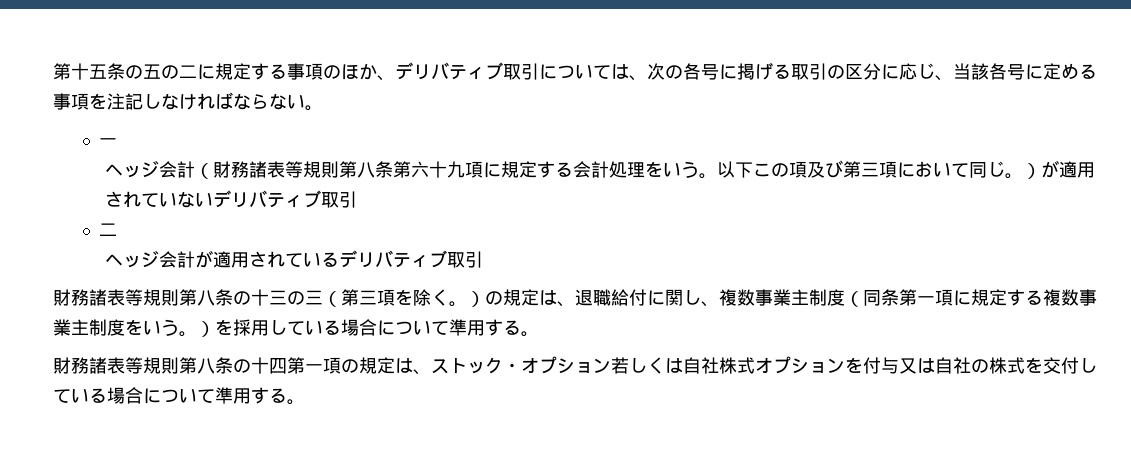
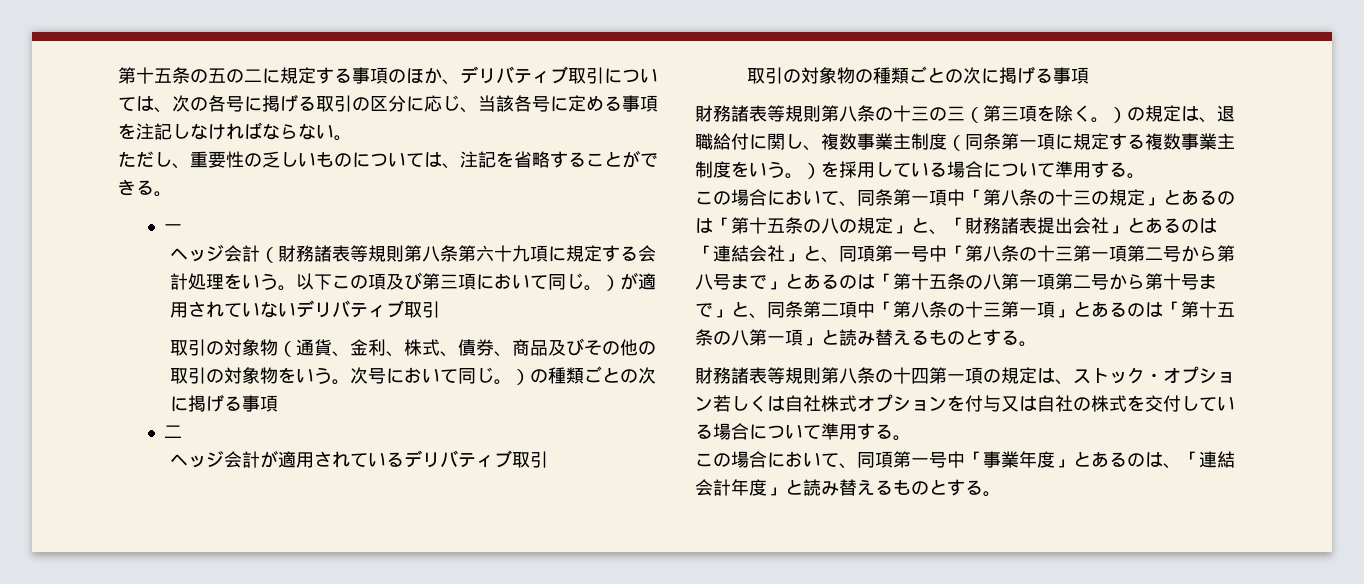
+ ただし、重要性の乏しいものについては、注記を省略することができる。
+ 取引の対象物（通貨、金利、株式、債券、商品及びその他の取引の対象物をいう。次号において同じ。）の種類ごとの次に掲げる事項
+ 取引の対象物の種類ごとの次に掲げる事項
+ この場合において、同条第一項中「第八条の十三の規定」とあるのは「第十五条の八の規定」と、「財務諸表提出会社」とあるのは「連結会社」と、同項第一号中「第八条の十三第一項第二号から第八号まで」とあるのは「第十五条の八第一項第二号から第十号まで」と、同条第二項中「第八条の十三第一項」とあるのは「第十五条の八第一項」と読み替えるものとする。
+ この場合において、同項第一号中「事業年度」とあるのは、「連結会計年度」と読み替えるものとする。

